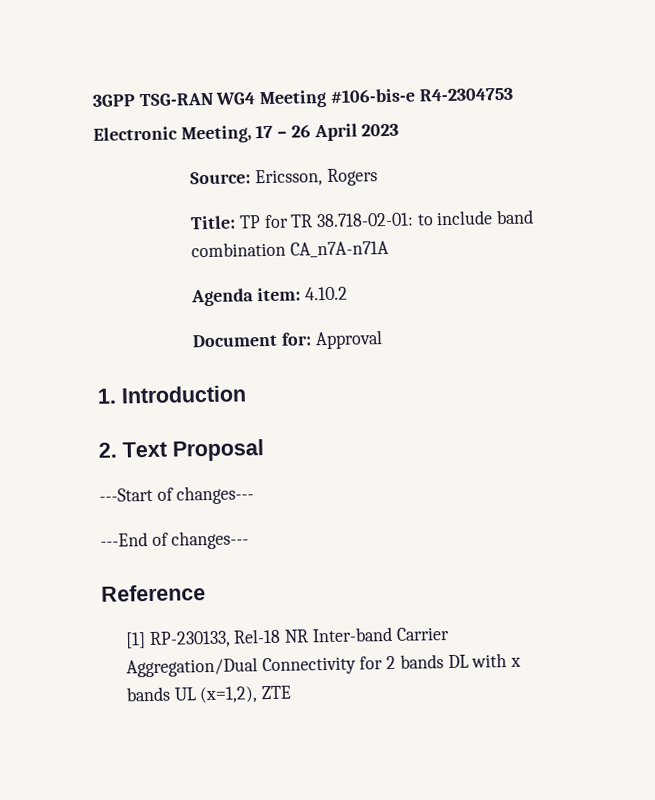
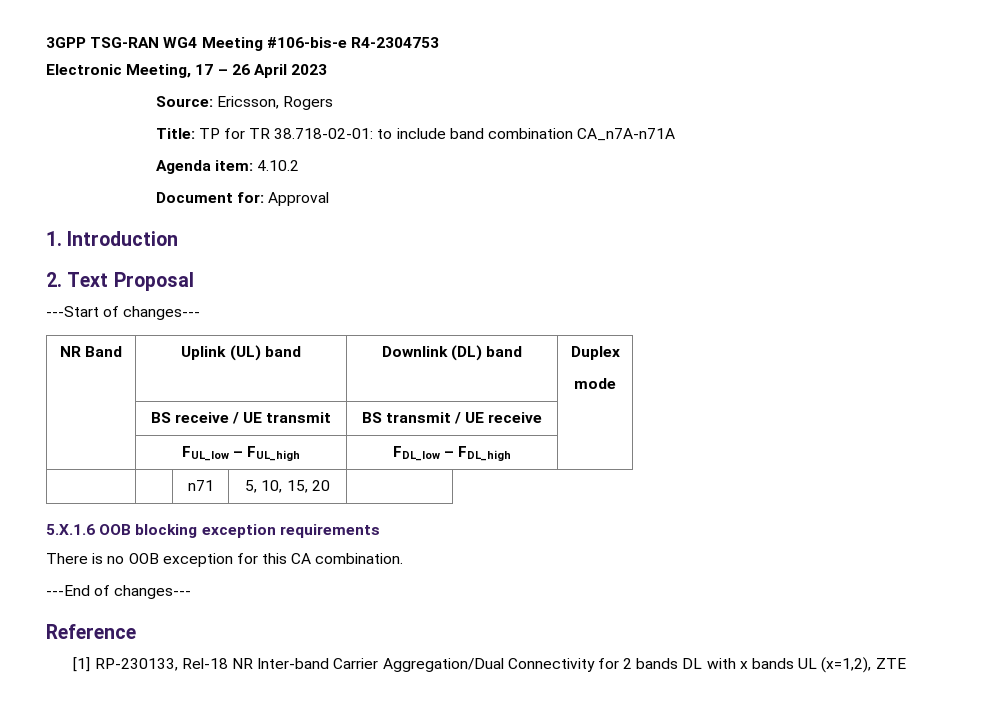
+ NR Band | Uplink (UL) band | Downlink (DL) band | Duplex
+ mode
+ | BS receive / UE transmit | BS transmit / UE receive |
+ | FUL_low – FUL_high | FDL_low – FDL_high |
+ | | n71 | 5, 10, 15, 20 |
+ 5.X.1.6 OOB blocking exception requirements
+ There is no OOB exception for this CA combination.

